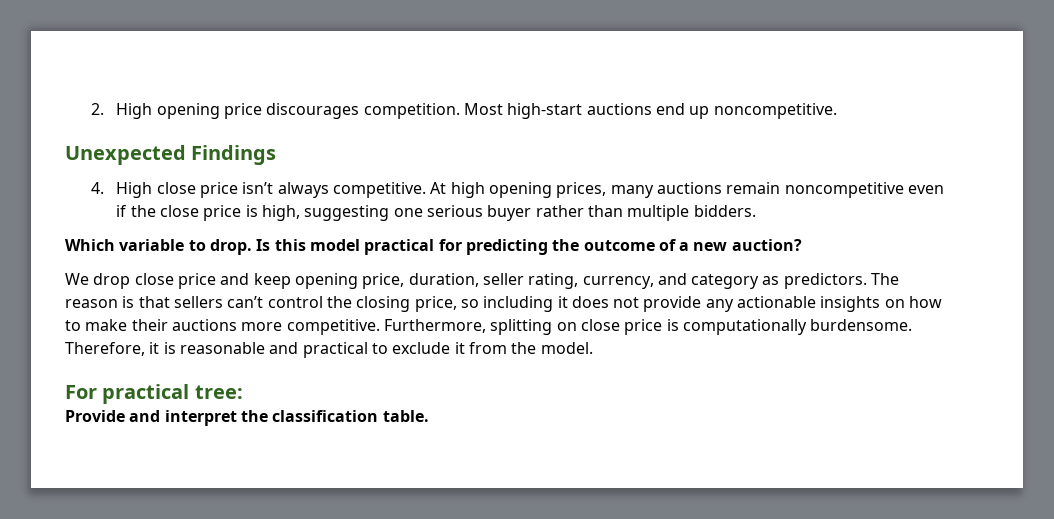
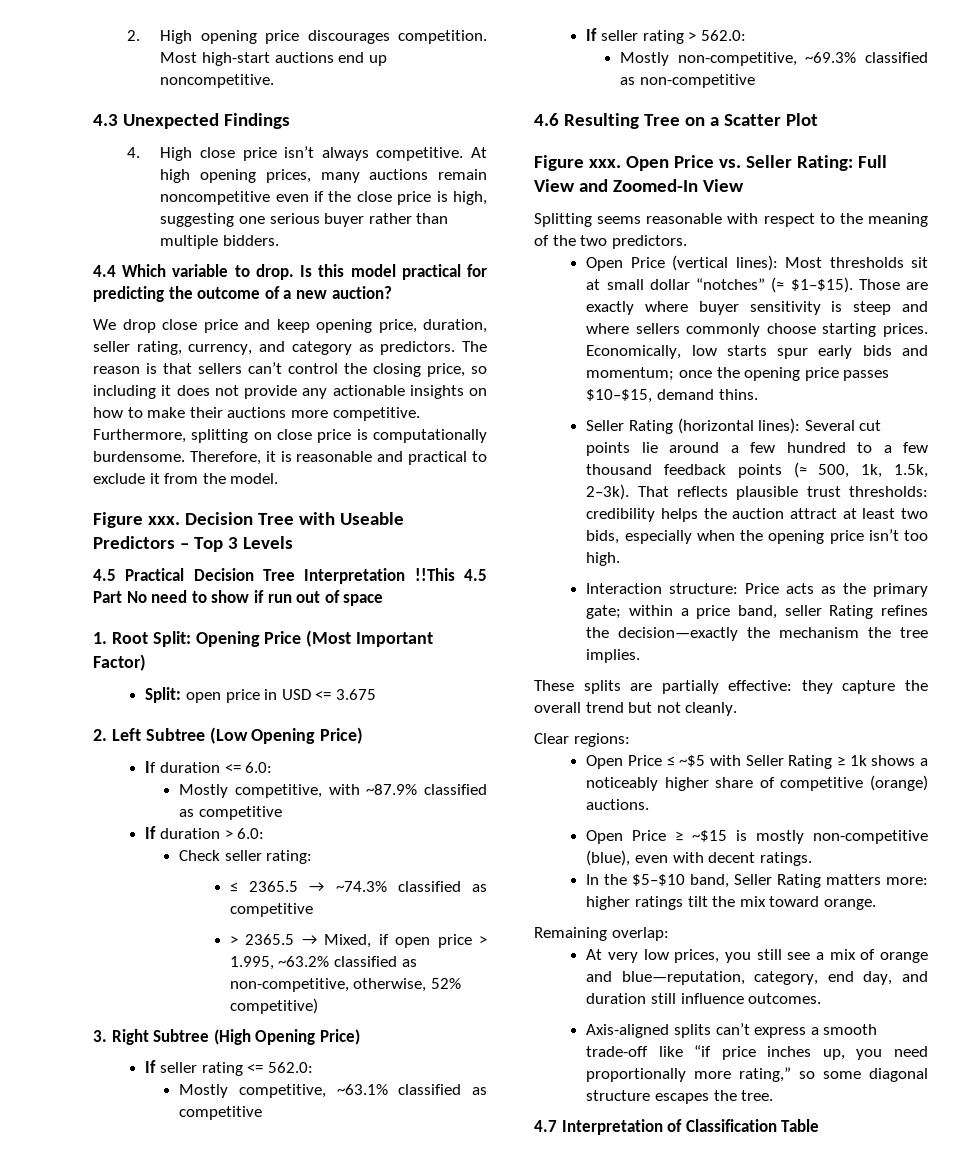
- Unexpected Findings
+ 4.3 Unexpected Findings
- Which variable to drop.
+ 4.4 Which variable to drop.
- For practical tree:
- Provide and interpret the classification table.
+ Figure xxx. Decision Tree with Useable Predictors – Top 3 Levels
+ 4.5 Practical Decision Tree Interpretation !!This 4.5 Part No need to show if run out of space
+ 1. Root Split: Opening Price (Most Important Factor)
+ Split: open price in USD <= 3.675
+ 2. Left Subtree (Low Opening Price)
+ If duration <= 6.0:
+ Mostly competitive, with ~87.9% classified as competitive
+ If duration > 6.0:
+ Check seller rating:
+ ≤ 2365.5 → ~74.3% classified as competitive
+ > 2365.5 → Mixed, if open price > 1.995, ~63.2% classified as non-competitive, otherwise, 52% competitive)
+ 3. Right Subtree (High Opening Price)
+ If seller rating <= 562.0:
+ Mostly competitive, ~63.1% classified as competitive
+ If seller rating > 562.0:
+ Mostly non-competitive, ~69.3% classified as non-competitive
+ 4.6 Resulting Tree on a Scatter Plot
+ Figure xxx. Open Price vs. Seller Rating: Full View and Zoomed-In View
+ Splitting seems reasonable with respect to the meaning of the two predictors.
+ Open Price (vertical lines): Most thresholds sit at small dollar “notches” (≈ $1–$15). Those are exactly where buyer sensitivity is steep and where sellers commonly choose starting prices. Economically, low starts spur early bids and momentum; once the opening price passes $10–$15, demand thins.
+ Seller Rating (horizontal lines): Several cut points lie around a few hundred to a few thousand feedback points (≈ 500, 1k, 1.5k, 2–3k). That reflects plausible trust thresholds: credibility helps the auction attract at least two bids, especially when the opening price isn’t too high.
+ Interaction structure: Price acts as the primary gate; within a price band, seller Rating refines the decision—exactly the mechanism the tree implies.
+ These splits are partially effective: they capture the overall trend but not cleanly.
+ Clear regions:
+ Open Price ≤ ~$5 with Seller Rating ≥ 1k shows a noticeably higher share of competitive (orange) auctions.
+ Open Price ≥ ~$15 is mostly non-competitive (blue), even with decent ratings.
+ In the $5–$10 band, Seller Rating matters more: higher ratings tilt the mix toward orange.
+ Remaining overlap:
+ At very low prices, you still see a mix of orange and blue—reputation, category, end day, and duration still influence outcomes.
+ Axis-aligned splits can’t express a smooth trade-off like “if price inches up, you need proportionally more rating,” so some diagonal structure escapes the tree.
+ 4.7 Interpretation of Classification Table

